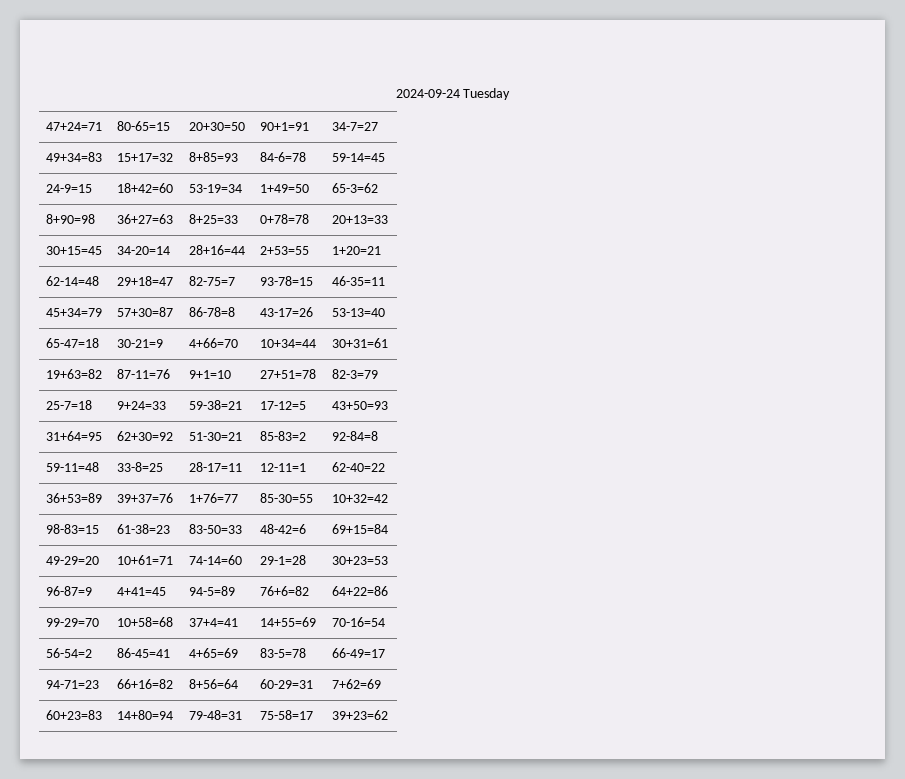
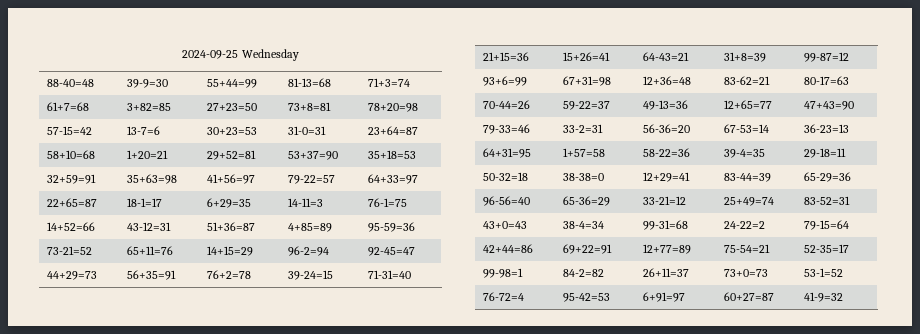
- 2024-09-24 Tuesday
- 47+24=71 | 80-65=15 | 20+30=50 | 90+1=91 | 34-7=27
- 49+34=83 | 15+17=32 | 8+85=93 | 84-6=78 | 59-14=45
- 24-9=15 | 18+42=60 | 53-19=34 | 1+49=50 | 65-3=62
- 8+90=98 | 36+27=63 | 8+25=33 | 0+78=78 | 20+13=33
- 30+15=45 | 34-20=14 | 28+16=44 | 2+53=55 | 1+20=21
- 62-14=48 | 29+18=47 | 82-75=7 | 93-78=15 | 46-35=11
- 45+34=79 | 57+30=87 | 86-78=8 | 43-17=26 | 53-13=40
- 65-47=18 | 30-21=9 | 4+66=70 | 10+34=44 | 30+31=61
- 19+63=82 | 87-11=76 | 9+1=10 | 27+51=78 | 82-3=79
- 25-7=18 | 9+24=33 | 59-38=21 | 17-12=5 | 43+50=93
- 31+64=95 | 62+30=92 | 51-30=21 | 85-83=2 | 92-84=8
- 59-11=48 | 33-8=25 | 28-17=11 | 12-11=1 | 62-40=22
- 36+53=89 | 39+37=76 | 1+76=77 | 85-30=55 | 10+32=42
- 98-83=15 | 61-38=23 | 83-50=33 | 48-42=6 | 69+15=84
- 49-29=20 | 10+61=71 | 74-14=60 | 29-1=28 | 30+23=53
- 96-87=9 | 4+41=45 | 94-5=89 | 76+6=82 | 64+22=86
- 99-29=70 | 10+58=68 | 37+4=41 | 14+55=69 | 70-16=54
- 56-54=2 | 86-45=41 | 4+65=69 | 83-5=78 | 66-49=17
- 94-71=23 | 66+16=82 | 8+56=64 | 60-29=31 | 7+62=69
- 60+23=83 | 14+80=94 | 79-48=31 | 75-58=17 | 39+23=62
+ 2024-09-25 Wednesday
+ 88-40=48 | 39-9=30 | 55+44=99 | 81-13=68 | 71+3=74
+ 61+7=68 | 3+82=85 | 27+23=50 | 73+8=81 | 78+20=98
+ 57-15=42 | 13-7=6 | 30+23=53 | 31-0=31 | 23+64=87
+ 58+10=68 | 1+20=21 | 29+52=81 | 53+37=90 | 35+18=53
+ 32+59=91 | 35+63=98 | 41+56=97 | 79-22=57 | 64+33=97
+ 22+65=87 | 18-1=17 | 6+29=35 | 14-11=3 | 76-1=75
+ 14+52=66 | 43-12=31 | 51+36=87 | 4+85=89 | 95-59=36
+ 73-21=52 | 65+11=76 | 14+15=29 | 96-2=94 | 92-45=47
+ 44+29=73 | 56+35=91 | 76+2=78 | 39-24=15 | 71-31=40
+ 21+15=36 | 15+26=41 | 64-43=21 | 31+8=39 | 99-87=12
+ 93+6=99 | 67+31=98 | 12+36=48 | 83-62=21 | 80-17=63
+ 70-44=26 | 59-22=37 | 49-13=36 | 12+65=77 | 47+43=90
+ 79-33=46 | 33-2=31 | 56-36=20 | 67-53=14 | 36-23=13
+ 64+31=95 | 1+57=58 | 58-22=36 | 39-4=35 | 29-18=11
+ 50-32=18 | 38-38=0 | 12+29=41 | 83-44=39 | 65-29=36
+ 96-56=40 | 65-36=29 | 33-21=12 | 25+49=74 | 83-52=31
+ 43+0=43 | 38-4=34 | 99-31=68 | 24-22=2 | 79-15=64
+ 42+44=86 | 69+22=91 | 12+77=89 | 75-54=21 | 52-35=17
+ 99-98=1 | 84-2=82 | 26+11=37 | 73+0=73 | 53-1=52
+ 76-72=4 | 95-42=53 | 6+91=97 | 60+27=87 | 41-9=32

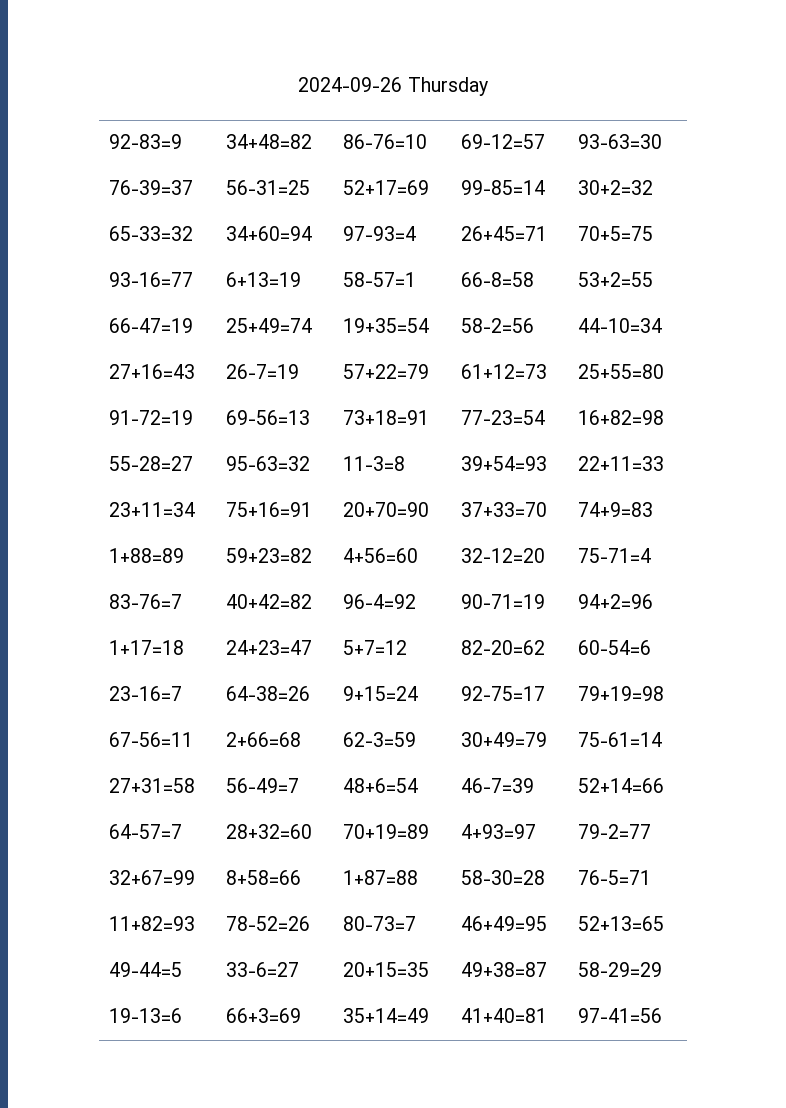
- 2024-09-25 Wednesday
- 88-40=48 | 39-9=30 | 55+44=99 | 81-13=68 | 71+3=74
- 61+7=68 | 3+82=85 | 27+23=50 | 73+8=81 | 78+20=98
- 57-15=42 | 13-7=6 | 30+23=53 | 31-0=31 | 23+64=87
- 58+10=68 | 1+20=21 | 29+52=81 | 53+37=90 | 35+18=53
- 32+59=91 | 35+63=98 | 41+56=97 | 79-22=57 | 64+33=97
- 22+65=87 | 18-1=17 | 6+29=35 | 14-11=3 | 76-1=75
- 14+52=66 | 43-12=31 | 51+36=87 | 4+85=89 | 95-59=36
- 73-21=52 | 65+11=76 | 14+15=29 | 96-2=94 | 92-45=47
- 44+29=73 | 56+35=91 | 76+2=78 | 39-24=15 | 71-31=40
- 21+15=36 | 15+26=41 | 64-43=21 | 31+8=39 | 99-87=12
- 93+6=99 | 67+31=98 | 12+36=48 | 83-62=21 | 80-17=63
- 70-44=26 | 59-22=37 | 49-13=36 | 12+65=77 | 47+43=90
- 79-33=46 | 33-2=31 | 56-36=20 | 67-53=14 | 36-23=13
- 64+31=95 | 1+57=58 | 58-22=36 | 39-4=35 | 29-18=11
- 50-32=18 | 38-38=0 | 12+29=41 | 83-44=39 | 65-29=36
- 96-56=40 | 65-36=29 | 33-21=12 | 25+49=74 | 83-52=31
- 43+0=43 | 38-4=34 | 99-31=68 | 24-22=2 | 79-15=64
- 42+44=86 | 69+22=91 | 12+77=89 | 75-54=21 | 52-35=17
- 99-98=1 | 84-2=82 | 26+11=37 | 73+0=73 | 53-1=52
- 76-72=4 | 95-42=53 | 6+91=97 | 60+27=87 | 41-9=32
+ 2024-09-26 Thursday
+ 92-83=9 | 34+48=82 | 86-76=10 | 69-12=57 | 93-63=30
+ 76-39=37 | 56-31=25 | 52+17=69 | 99-85=14 | 30+2=32
+ 65-33=32 | 34+60=94 | 97-93=4 | 26+45=71 | 70+5=75
+ 93-16=77 | 6+13=19 | 58-57=1 | 66-8=58 | 53+2=55
+ 66-47=19 | 25+49=74 | 19+35=54 | 58-2=56 | 44-10=34
+ 27+16=43 | 26-7=19 | 57+22=79 | 61+12=73 | 25+55=80
+ 91-72=19 | 69-56=13 | 73+18=91 | 77-23=54 | 16+82=98
+ 55-28=27 | 95-63=32 | 11-3=8 | 39+54=93 | 22+11=33
+ 23+11=34 | 75+16=91 | 20+70=90 | 37+33=70 | 74+9=83
+ 1+88=89 | 59+23=82 | 4+56=60 | 32-12=20 | 75-71=4
+ 83-76=7 | 40+42=82 | 96-4=92 | 90-71=19 | 94+2=96
+ 1+17=18 | 24+23=47 | 5+7=12 | 82-20=62 | 60-54=6
+ 23-16=7 | 64-38=26 | 9+15=24 | 92-75=17 | 79+19=98
+ 67-56=11 | 2+66=68 | 62-3=59 | 30+49=79 | 75-61=14
+ 27+31=58 | 56-49=7 | 48+6=54 | 46-7=39 | 52+14=66
+ 64-57=7 | 28+32=60 | 70+19=89 | 4+93=97 | 79-2=77
+ 32+67=99 | 8+58=66 | 1+87=88 | 58-30=28 | 76-5=71
+ 11+82=93 | 78-52=26 | 80-73=7 | 46+49=95 | 52+13=65
+ 49-44=5 | 33-6=27 | 20+15=35 | 49+38=87 | 58-29=29
+ 19-13=6 | 66+3=69 | 35+14=49 | 41+40=81 | 97-41=56

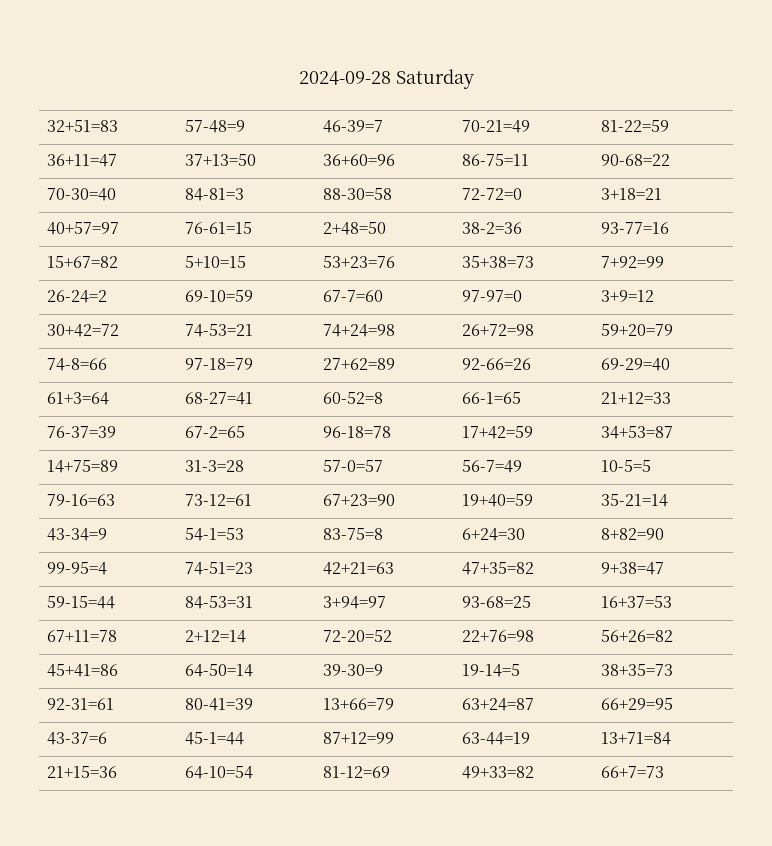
- 2024-09-26 Thursday
- 92-83=9 | 34+48=82 | 86-76=10 | 69-12=57 | 93-63=30
- 76-39=37 | 56-31=25 | 52+17=69 | 99-85=14 | 30+2=32
- 65-33=32 | 34+60=94 | 97-93=4 | 26+45=71 | 70+5=75
- 93-16=77 | 6+13=19 | 58-57=1 | 66-8=58 | 53+2=55
- 66-47=19 | 25+49=74 | 19+35=54 | 58-2=56 | 44-10=34
- 27+16=43 | 26-7=19 | 57+22=79 | 61+12=73 | 25+55=80
- 91-72=19 | 69-56=13 | 73+18=91 | 77-23=54 | 16+82=98
- 55-28=27 | 95-63=32 | 11-3=8 | 39+54=93 | 22+11=33
- 23+11=34 | 75+16=91 | 20+70=90 | 37+33=70 | 74+9=83
- 1+88=89 | 59+23=82 | 4+56=60 | 32-12=20 | 75-71=4
- 83-76=7 | 40+42=82 | 96-4=92 | 90-71=19 | 94+2=96
- 1+17=18 | 24+23=47 | 5+7=12 | 82-20=62 | 60-54=6
- 23-16=7 | 64-38=26 | 9+15=24 | 92-75=17 | 79+19=98
- 67-56=11 | 2+66=68 | 62-3=59 | 30+49=79 | 75-61=14
- 27+31=58 | 56-49=7 | 48+6=54 | 46-7=39 | 52+14=66
- 64-57=7 | 28+32=60 | 70+19=89 | 4+93=97 | 79-2=77
- 32+67=99 | 8+58=66 | 1+87=88 | 58-30=28 | 76-5=71
- 11+82=93 | 78-52=26 | 80-73=7 | 46+49=95 | 52+13=65
- 49-44=5 | 33-6=27 | 20+15=35 | 49+38=87 | 58-29=29
- 19-13=6 | 66+3=69 | 35+14=49 | 41+40=81 | 97-41=56
+ 2024-09-28 Saturday
+ 32+51=83 | 57-48=9 | 46-39=7 | 70-21=49 | 81-22=59
+ 36+11=47 | 37+13=50 | 36+60=96 | 86-75=11 | 90-68=22
+ 70-30=40 | 84-81=3 | 88-30=58 | 72-72=0 | 3+18=21
+ 40+57=97 | 76-61=15 | 2+48=50 | 38-2=36 | 93-77=16
+ 15+67=82 | 5+10=15 | 53+23=76 | 35+38=73 | 7+92=99
+ 26-24=2 | 69-10=59 | 67-7=60 | 97-97=0 | 3+9=12
+ 30+42=72 | 74-53=21 | 74+24=98 | 26+72=98 | 59+20=79
+ 74-8=66 | 97-18=79 | 27+62=89 | 92-66=26 | 69-29=40
+ 61+3=64 | 68-27=41 | 60-52=8 | 66-1=65 | 21+12=33
+ 76-37=39 | 67-2=65 | 96-18=78 | 17+42=59 | 34+53=87
+ 14+75=89 | 31-3=28 | 57-0=57 | 56-7=49 | 10-5=5
+ 79-16=63 | 73-12=61 | 67+23=90 | 19+40=59 | 35-21=14
+ 43-34=9 | 54-1=53 | 83-75=8 | 6+24=30 | 8+82=90
+ 99-95=4 | 74-51=23 | 42+21=63 | 47+35=82 | 9+38=47
+ 59-15=44 | 84-53=31 | 3+94=97 | 93-68=25 | 16+37=53
+ 67+11=78 | 2+12=14 | 72-20=52 | 22+76=98 | 56+26=82
+ 45+41=86 | 64-50=14 | 39-30=9 | 19-14=5 | 38+35=73
+ 92-31=61 | 80-41=39 | 13+66=79 | 63+24=87 | 66+29=95
+ 43-37=6 | 45-1=44 | 87+12=99 | 63-44=19 | 13+71=84
+ 21+15=36 | 64-10=54 | 81-12=69 | 49+33=82 | 66+7=73

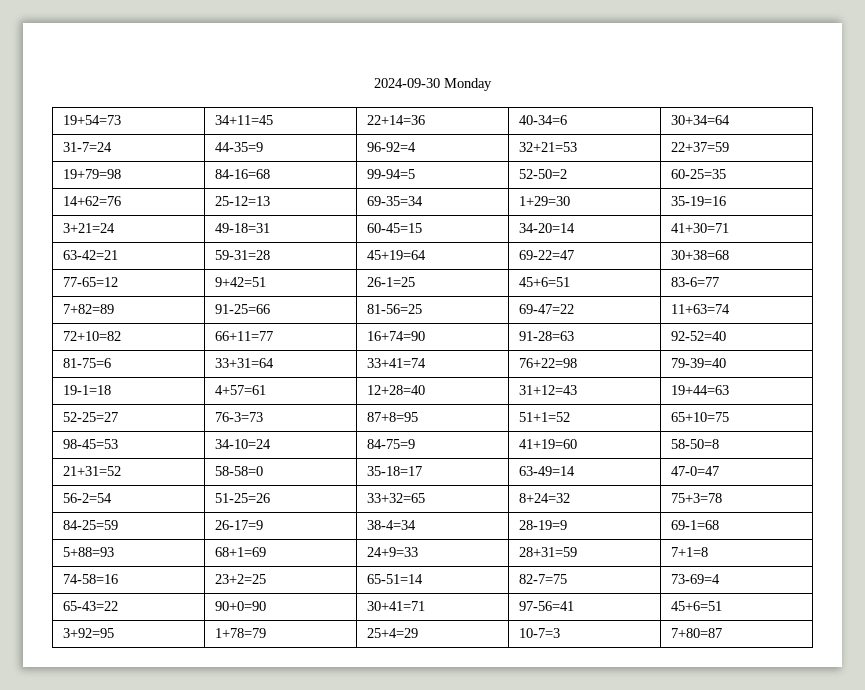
- 2024-09-28 Saturday
- 32+51=83 | 57-48=9 | 46-39=7 | 70-21=49 | 81-22=59
- 36+11=47 | 37+13=50 | 36+60=96 | 86-75=11 | 90-68=22
- 70-30=40 | 84-81=3 | 88-30=58 | 72-72=0 | 3+18=21
- 40+57=97 | 76-61=15 | 2+48=50 | 38-2=36 | 93-77=16
- 15+67=82 | 5+10=15 | 53+23=76 | 35+38=73 | 7+92=99
- 26-24=2 | 69-10=59 | 67-7=60 | 97-97=0 | 3+9=12
- 30+42=72 | 74-53=21 | 74+24=98 | 26+72=98 | 59+20=79
- 74-8=66 | 97-18=79 | 27+62=89 | 92-66=26 | 69-29=40
- 61+3=64 | 68-27=41 | 60-52=8 | 66-1=65 | 21+12=33
- 76-37=39 | 67-2=65 | 96-18=78 | 17+42=59 | 34+53=87
- 14+75=89 | 31-3=28 | 57-0=57 | 56-7=49 | 10-5=5
- 79-16=63 | 73-12=61 | 67+23=90 | 19+40=59 | 35-21=14
- 43-34=9 | 54-1=53 | 83-75=8 | 6+24=30 | 8+82=90
- 99-95=4 | 74-51=23 | 42+21=63 | 47+35=82 | 9+38=47
- 59-15=44 | 84-53=31 | 3+94=97 | 93-68=25 | 16+37=53
- 67+11=78 | 2+12=14 | 72-20=52 | 22+76=98 | 56+26=82
- 45+41=86 | 64-50=14 | 39-30=9 | 19-14=5 | 38+35=73
- 92-31=61 | 80-41=39 | 13+66=79 | 63+24=87 | 66+29=95
- 43-37=6 | 45-1=44 | 87+12=99 | 63-44=19 | 13+71=84
- 21+15=36 | 64-10=54 | 81-12=69 | 49+33=82 | 66+7=73
+ 2024-09-30 Monday
+ 19+54=73 | 34+11=45 | 22+14=36 | 40-34=6 | 30+34=64
+ 31-7=24 | 44-35=9 | 96-92=4 | 32+21=53 | 22+37=59
+ 19+79=98 | 84-16=68 | 99-94=5 | 52-50=2 | 60-25=35
+ 14+62=76 | 25-12=13 | 69-35=34 | 1+29=30 | 35-19=16
+ 3+21=24 | 49-18=31 | 60-45=15 | 34-20=14 | 41+30=71
+ 63-42=21 | 59-31=28 | 45+19=64 | 69-22=47 | 30+38=68
+ 77-65=12 | 9+42=51 | 26-1=25 | 45+6=51 | 83-6=77
+ 7+82=89 | 91-25=66 | 81-56=25 | 69-47=22 | 11+63=74
+ 72+10=82 | 66+11=77 | 16+74=90 | 91-28=63 | 92-52=40
+ 81-75=6 | 33+31=64 | 33+41=74 | 76+22=98 | 79-39=40
+ 19-1=18 | 4+57=61 | 12+28=40 | 31+12=43 | 19+44=63
+ 52-25=27 | 76-3=73 | 87+8=95 | 51+1=52 | 65+10=75
+ 98-45=53 | 34-10=24 | 84-75=9 | 41+19=60 | 58-50=8
+ 21+31=52 | 58-58=0 | 35-18=17 | 63-49=14 | 47-0=47
+ 56-2=54 | 51-25=26 | 33+32=65 | 8+24=32 | 75+3=78
+ 84-25=59 | 26-17=9 | 38-4=34 | 28-19=9 | 69-1=68
+ 5+88=93 | 68+1=69 | 24+9=33 | 28+31=59 | 7+1=8
+ 74-58=16 | 23+2=25 | 65-51=14 | 82-7=75 | 73-69=4
+ 65-43=22 | 90+0=90 | 30+41=71 | 97-56=41 | 45+6=51
+ 3+92=95 | 1+78=79 | 25+4=29 | 10-7=3 | 7+80=87

